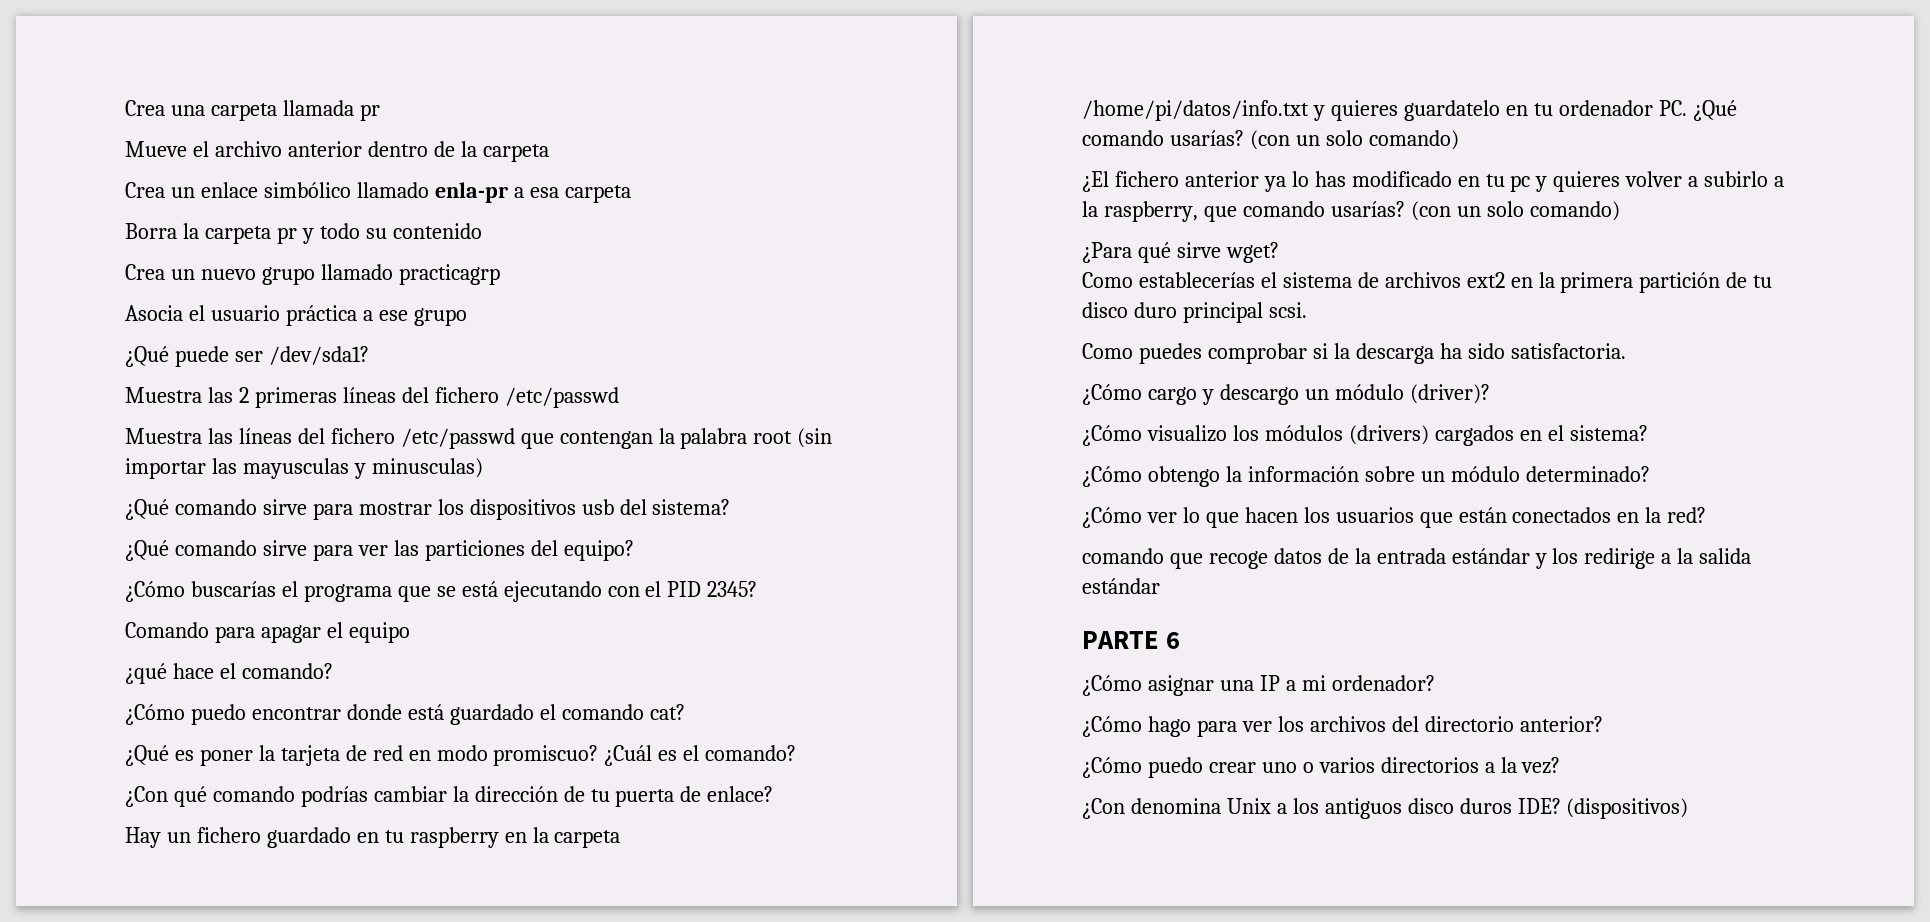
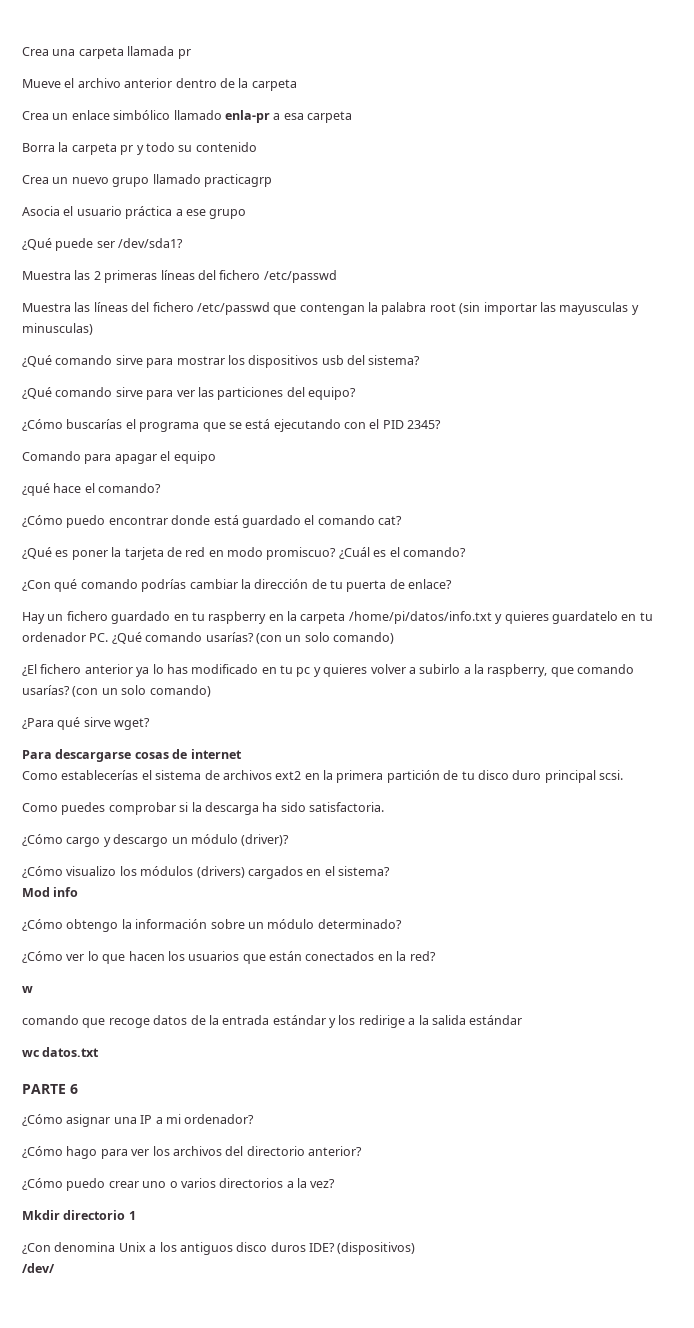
+ Para descargarse cosas de internet
+ Mod info
+ w
+ wc datos.txt
+ Mkdir directorio 1
+ /dev/

